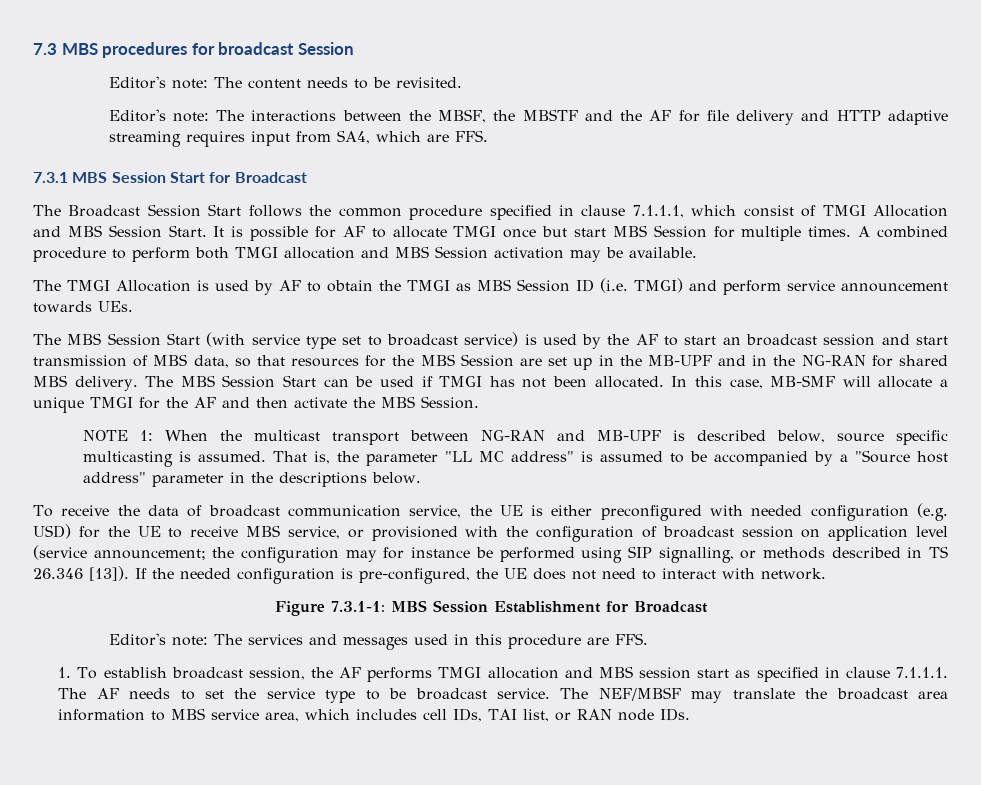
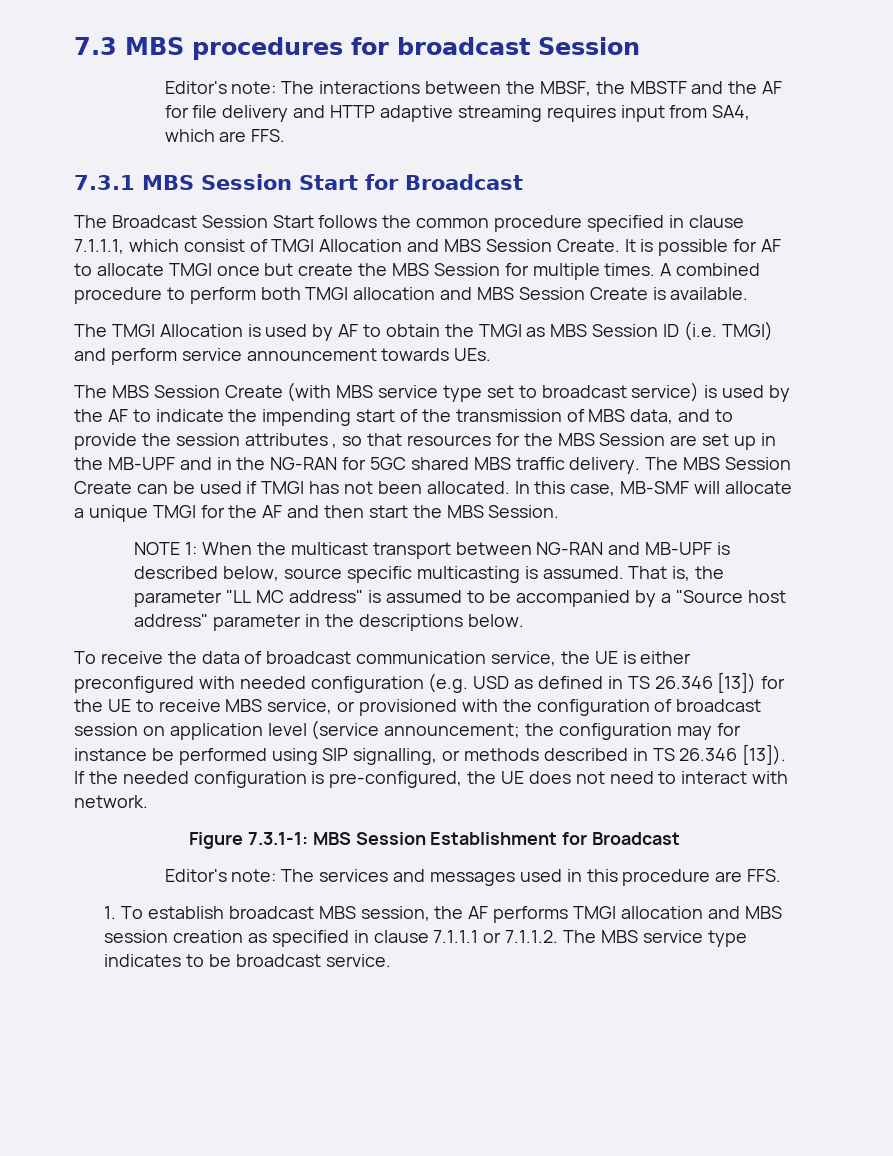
- Editor's note: The content needs to be revisited.
- The Broadcast Session Start follows the common procedure specified in clause 7.1.1.1, which consist of TMGI Allocation and MBS Session Start.
+ The Broadcast Session Start follows the common procedure specified in clause 7.1.1.1, which consist of TMGI Allocation and MBS Session Create.
- It is possible for AF to allocate TMGI once but start MBS Session for multiple times.
+ It is possible for AF to allocate TMGI once but create the MBS Session for multiple times.
- A combined procedure to perform both TMGI allocation and MBS Session activation may be available.
+ A combined procedure to perform both TMGI allocation and MBS Session Create is available.
- The MBS Session Start (with service type set to broadcast service) is used by the AF to start an broadcast session and start transmission of MBS data, so that resources for the MBS Session are set up in the MB-UPF and in the NG-RAN for shared MBS delivery.
+ The MBS Session Create (with MBS service type set to broadcast service) is used by the AF to indicate the impending start of the transmission of MBS data, and to provide the session attributes , so that resources for the MBS Session are set up in the MB-UPF and in the NG-RAN for 5GC shared MBS traffic delivery.
- The MBS Session Start can be used if TMGI has not been allocated.
+ The MBS Session Create can be used if TMGI has not been allocated.
- In this case, MB-SMF will allocate a unique TMGI for the AF and then activate the MBS Session.
+ In this case, MB-SMF will allocate a unique TMGI for the AF and then start the MBS Session.
- To receive the data of broadcast communication service, the UE is either preconfigured with needed configuration (e.g. USD) for the UE to receive MBS service, or provisioned with the configuration of broadcast session on application level (service announcement; the configuration may for instance be performed using SIP signalling, or methods described in TS 26.346 [13]).
+ To receive the data of broadcast communication service, the UE is either preconfigured with needed configuration (e.g. USD as defined in TS 26.346 [13]) for the UE to receive MBS service, or provisioned with the configuration of broadcast session on application level (service announcement; the configuration may for instance be performed using SIP signalling, or methods described in TS 26.346 [13]).
- 1. To establish broadcast session, the AF performs TMGI allocation and MBS session start as specified in clause 7.1.1.1. The AF needs to set the service type to be broadcast service. The NEF/MBSF may translate the broadcast area information to MBS service area, which includes cell IDs, TAI list, or RAN node IDs.
+ 1. To establish broadcast MBS session, the AF performs TMGI allocation and MBS session creation as specified in clause 7.1.1.1 or 7.1.1.2. The MBS service type indicates to be broadcast service.

